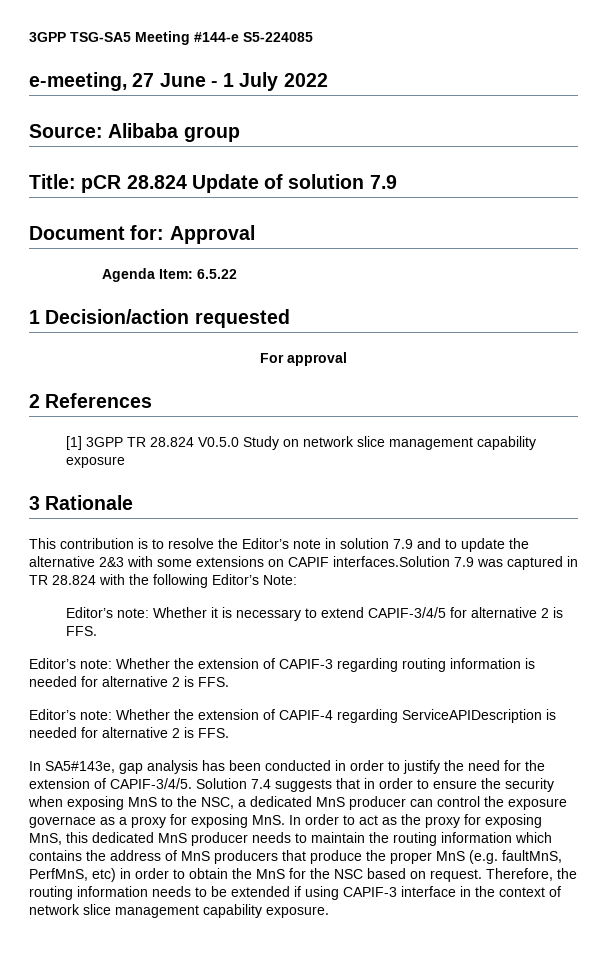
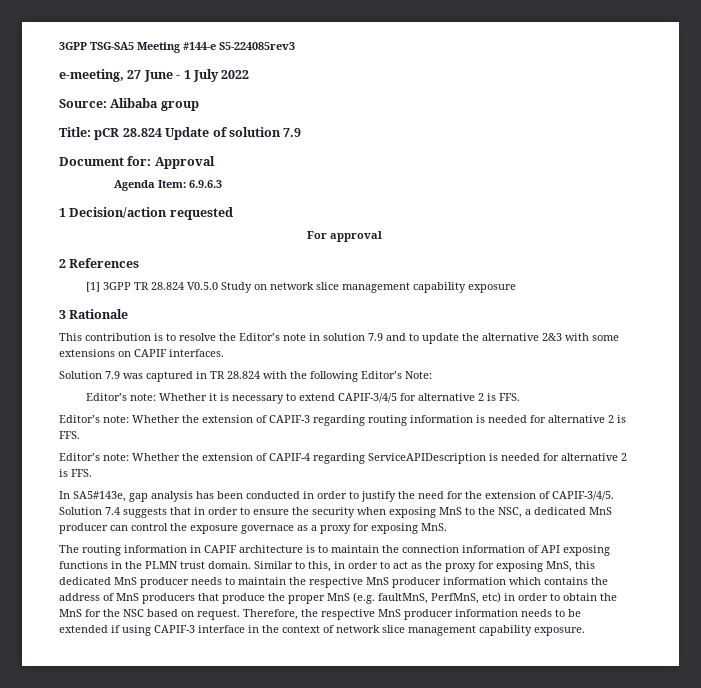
- 3GPP TSG-SA5 Meeting #144-e S5-224085
+ 3GPP TSG-SA5 Meeting #144-e S5-224085rev3
- Agenda Item: 6.5.22
+ Agenda Item: 6.9.6.3
- This contribution is to resolve the Editor’s note in solution 7.9 and to update the alternative 2&3 with some extensions on CAPIF interfaces.Solution 7.9 was captured in TR 28.824 with the following Editor’s Note:
+ This contribution is to resolve the Editor’s note in solution 7.9 and to update the alternative 2&3 with some extensions on CAPIF interfaces.
+ Solution 7.9 was captured in TR 28.824 with the following Editor’s Note:
- Solution 7.4 suggests that in order to ensure the security when exposing MnS to the NSC, a dedicated MnS producer can control the exposure governace as a proxy for exposing MnS. In order to act as the proxy for exposing MnS, this dedicated MnS producer needs to maintain the routing information which contains the address of MnS producers that produce the proper MnS (e.g. faultMnS, PerfMnS, etc) in order to obtain the MnS for the NSC based on request.
+ Solution 7.4 suggests that in order to ensure the security when exposing MnS to the NSC, a dedicated MnS producer can control the exposure governace as a proxy for exposing MnS.
+ The routing information in CAPIF architecture is to maintain the connection information of API exposing functions in the PLMN trust domain. Similar to this, in order to act as the proxy for exposing MnS, this dedicated MnS producer needs to maintain the respective MnS producer information which contains the address of MnS producers that produce the proper MnS (e.g. faultMnS, PerfMnS, etc) in order to obtain the MnS for the NSC based on request.
- Therefore, the routing information needs to be extended if using CAPIF-3 interface in the context of network slice management capability exposure.
+ Therefore, the respective MnS producer information needs to be extended if using CAPIF-3 interface in the context of network slice management capability exposure.

